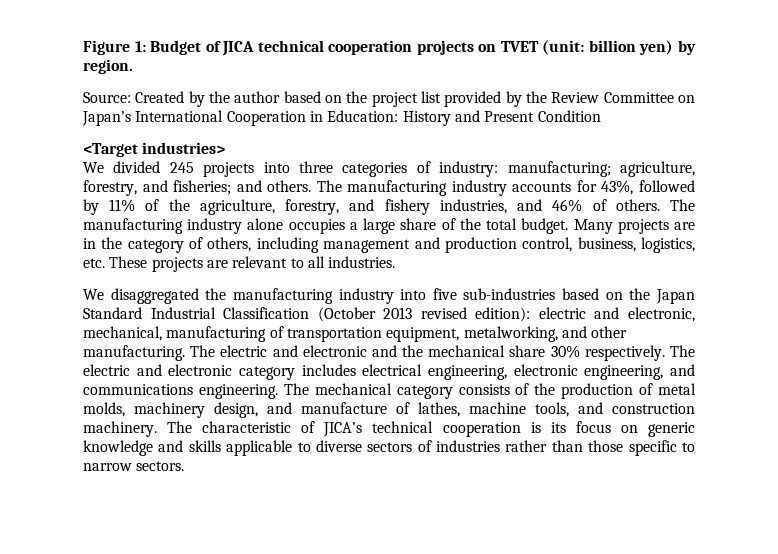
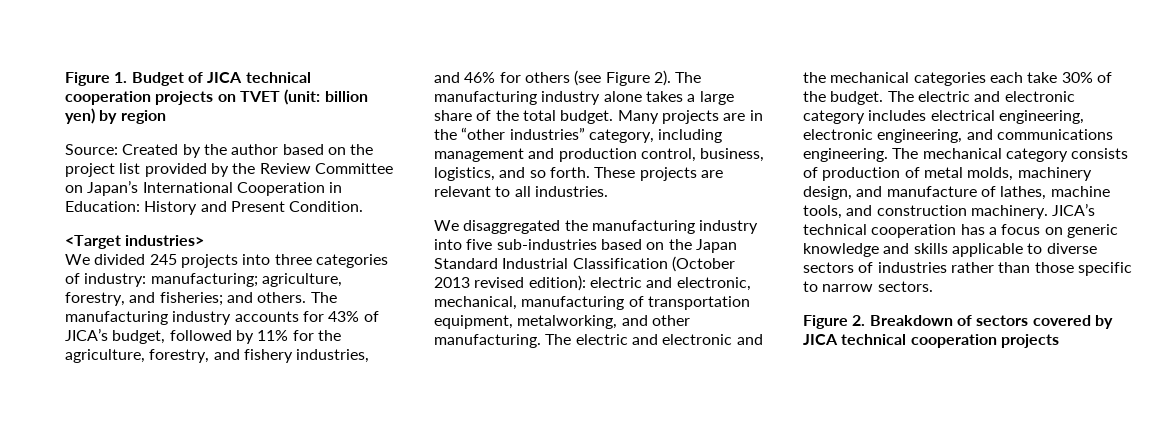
- Figure 1: Budget of JICA technical cooperation projects on TVET (unit: billion yen) by region.
+ Figure 1. Budget of JICA technical cooperation projects on TVET (unit: billion yen) by region
- Source: Created by the author based on the project list provided by the Review Committee on Japan’s International Cooperation in Education: History and Present Condition
+ Source: Created by the author based on the project list provided by the Review Committee on Japan’s International Cooperation in Education: History and Present Condition.
- The manufacturing industry accounts for 43%, followed by 11% of the agriculture, forestry, and fishery industries, and 46% of others.
+ The manufacturing industry accounts for 43% of JICA’s budget, followed by 11% for the agriculture, forestry, and fishery industries, and 46% for others (see Figure 2).
- The manufacturing industry alone occupies a large share of the total budget.
+ The manufacturing industry alone takes a large share of the total budget.
- Many projects are in the category of others, including management and production control, business, logistics, etc. These projects are relevant to all industries.
+ Many projects are in the “other industries” category, including management and production control, business, logistics, and so forth. These projects are relevant to all industries.
- The electric and electronic and the mechanical share 30% respectively.
+ The electric and electronic and the mechanical categories each take 30% of the budget.
- The mechanical category consists of the production of metal molds, machinery design, and manufacture of lathes, machine tools, and construction machinery.
+ The mechanical category consists of production of metal molds, machinery design, and manufacture of lathes, machine tools, and construction machinery.
- The characteristic of JICA’s technical cooperation is its focus on generic knowledge and skills applicable to diverse sectors of industries rather than those specific to narrow sectors.
+ JICA’s technical cooperation has a focus on generic knowledge and skills applicable to diverse sectors of industries rather than those specific to narrow sectors.
+ Figure 2. Breakdown of sectors covered by JICA technical cooperation projects

